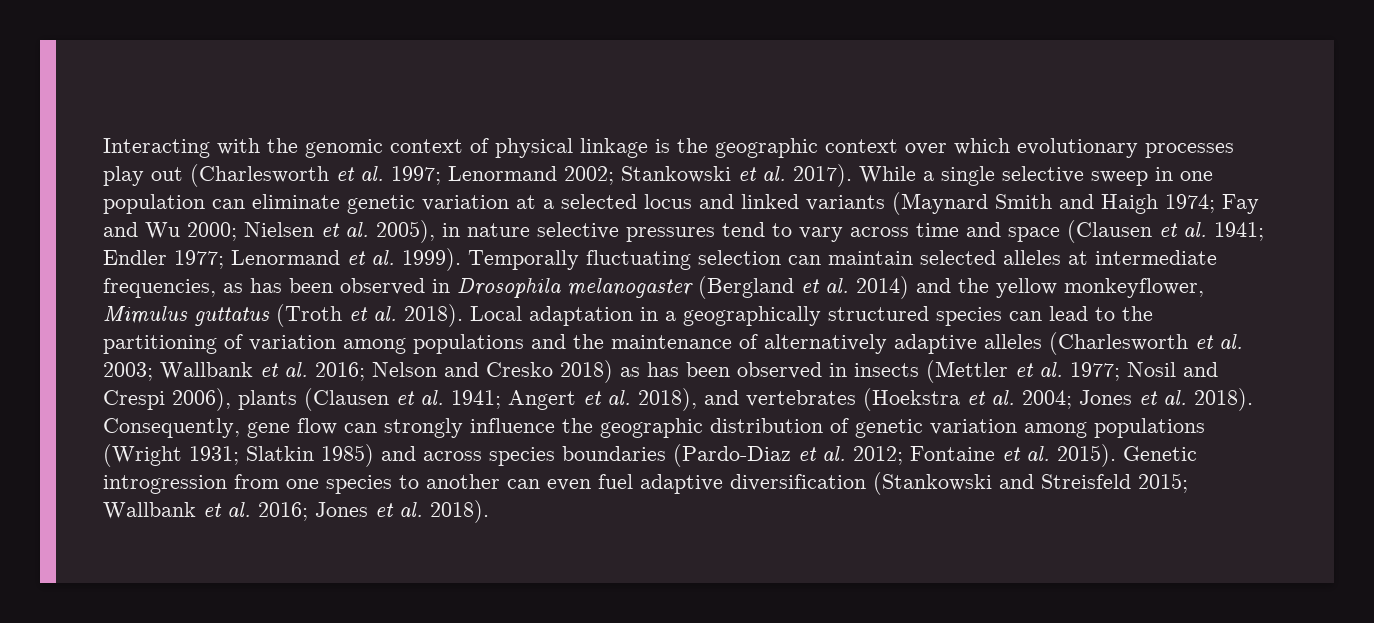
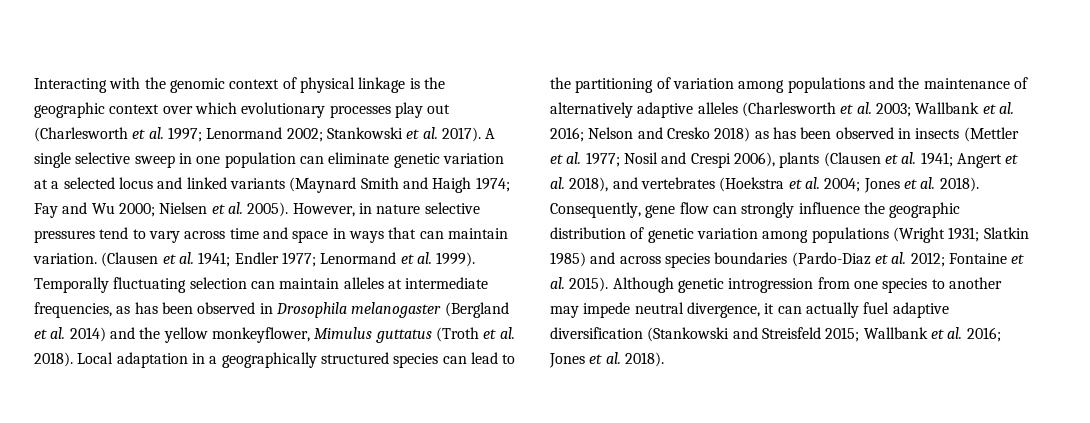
- While a single selective sweep in one population can eliminate genetic variation at a selected locus and linked variants (Maynard Smith and Haigh 1974; Fay and Wu 2000; Nielsen et al. 2005), in nature selective pressures tend to vary across time and space (Clausen et al. 1941; Endler 1977; Lenormand et al. 1999).
+ A single selective sweep in one population can eliminate genetic variation at a selected locus and linked variants (Maynard Smith and Haigh 1974; Fay and Wu 2000; Nielsen et al. 2005). However, in nature selective pressures tend to vary across time and space in ways that can maintain variation. (Clausen et al. 1941; Endler 1977; Lenormand et al. 1999).
- Temporally fluctuating selection can maintain selected alleles at intermediate frequencies, as has been observed in Drosophila melanogaster (Bergland et al. 2014) and the yellow monkeyflower, Mimulus guttatus (Troth et al. 2018).
+ Temporally fluctuating selection can maintain alleles at intermediate frequencies, as has been observed in Drosophila melanogaster (Bergland et al. 2014) and the yellow monkeyflower, Mimulus guttatus (Troth et al. 2018).
- Genetic introgression from one species to another can even fuel adaptive diversification (Stankowski and Streisfeld 2015; Wallbank et al. 2016; Jones et al. 2018).
+ Although genetic introgression from one species to another may impede neutral divergence, it can actually fuel adaptive diversification (Stankowski and Streisfeld 2015; Wallbank et al. 2016; Jones et al. 2018).

